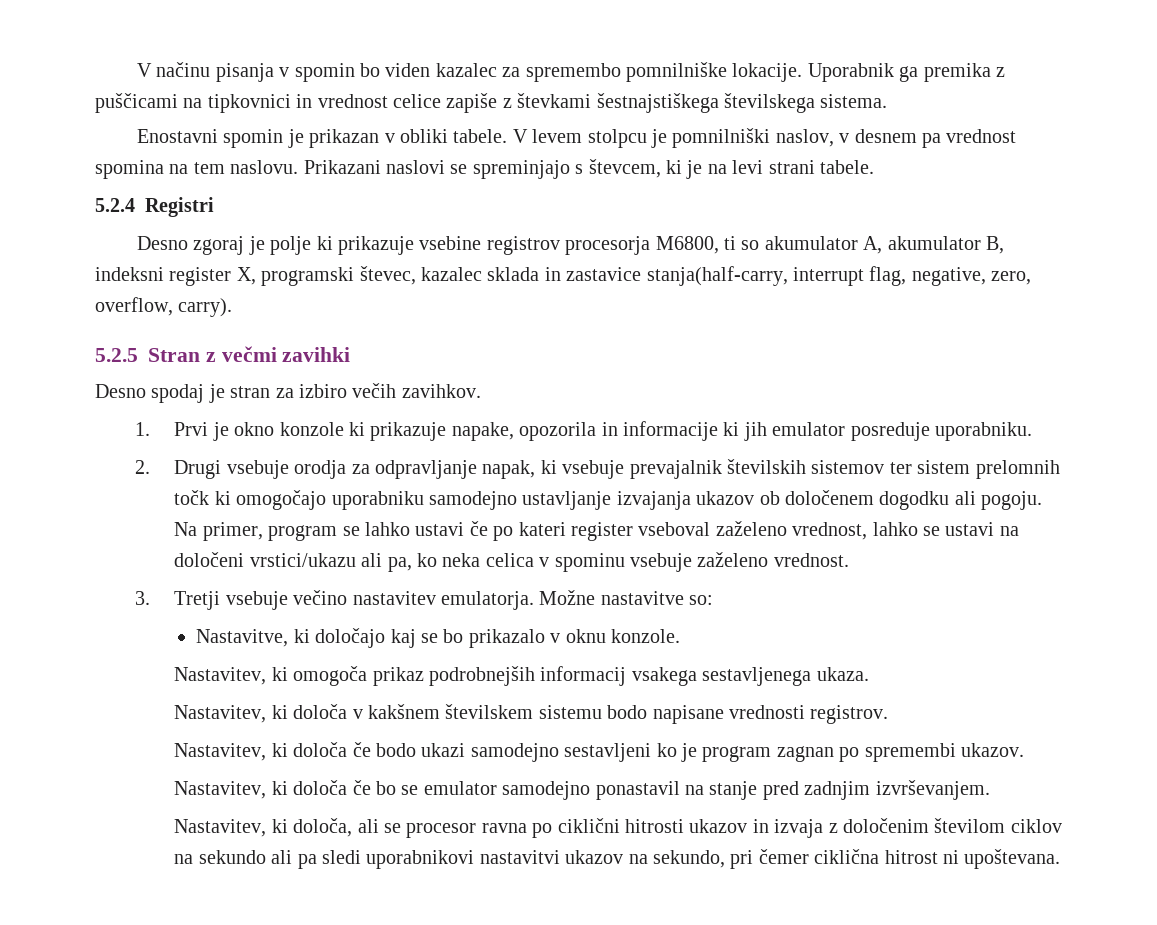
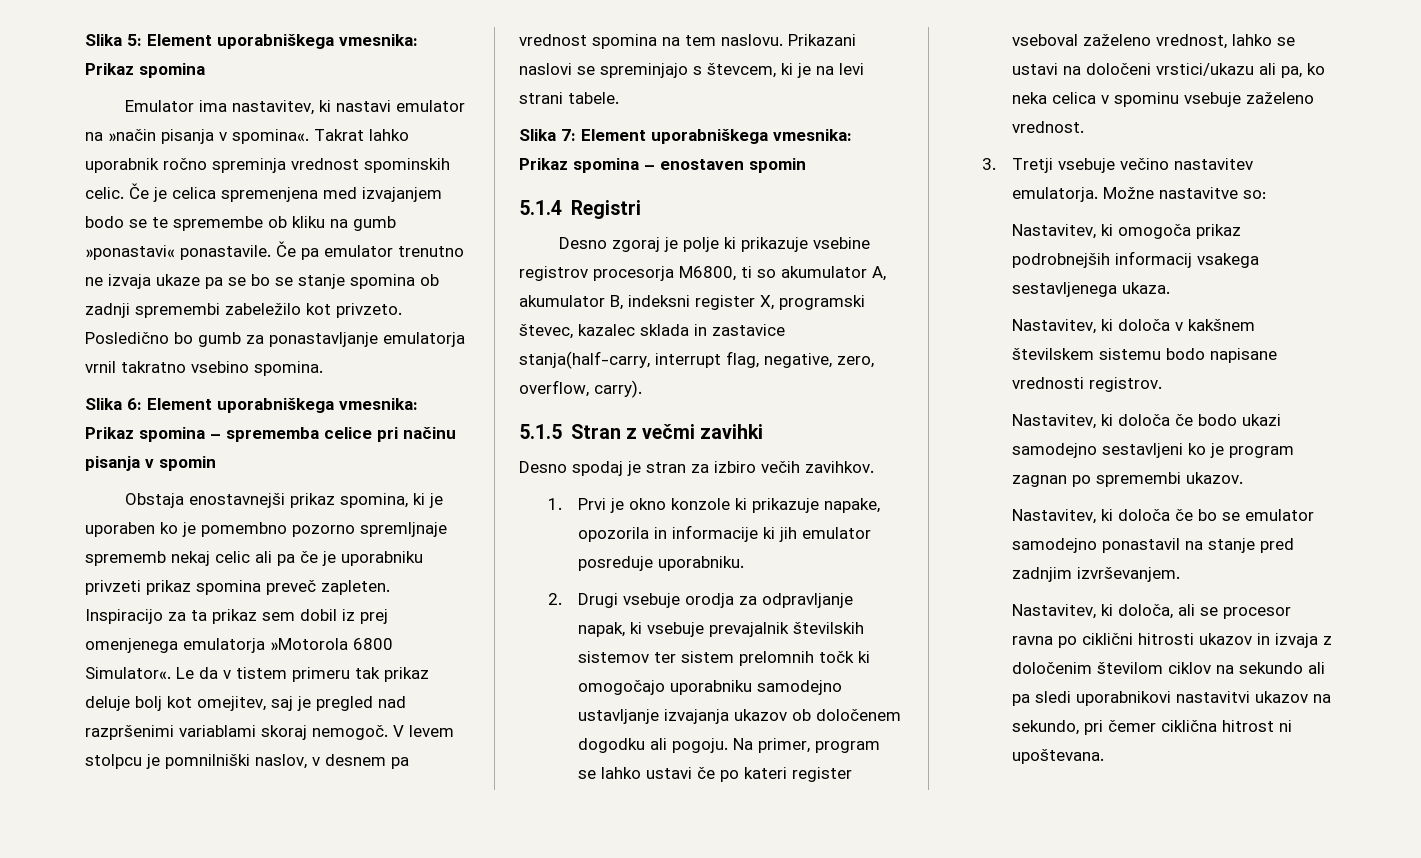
- V načinu pisanja v spomin bo viden kazalec za spremembo pomnilniške lokacije. Uporabnik ga premika z puščicami na tipkovnici in vrednost celice zapiše z števkami šestnajstiškega številskega sistema.
- Enostavni spomin je prikazan v obliki tabele.
+ Slika 5: Element uporabniškega vmesnika: Prikaz spomina
+ Emulator ima nastavitev, ki nastavi emulator na »način pisanja v spomina«. Takrat lahko uporabnik ročno spreminja vrednost spominskih celic. Če je celica spremenjena med izvajanjem bodo se te spremembe ob kliku na gumb »ponastavi« ponastavile. Če pa emulator trenutno ne izvaja ukaze pa se bo se stanje spomina ob zadnji spremembi zabeležilo kot privzeto. Posledično bo gumb za ponastavljanje emulatorja vrnil takratno vsebino spomina.
+ Slika 6: Element uporabniškega vmesnika: Prikaz spomina – sprememba celice pri načinu pisanja v spomin
+ Obstaja enostavnejši prikaz spomina, ki je uporaben ko je pomembno pozorno spremljnaje sprememb nekaj celic ali pa če je uporabniku privzeti prikaz spomina preveč zapleten. Inspiracijo za ta prikaz sem dobil iz prej omenjenega emulatorja »Motorola 6800 Simulator«. Le da v tistem primeru tak prikaz deluje bolj kot omejitev, saj je pregled nad razpršenimi variablami skoraj nemogoč.
- 5.2.4 Registri
+ Slika 7: Element uporabniškega vmesnika: Prikaz spomina – enostaven spomin
+ 5.1.4 Registri
- 5.2.5 Stran z večmi zavihki
+ 5.1.5 Stran z večmi zavihki
- Nastavitve, ki določajo kaj se bo prikazalo v oknu konzole.

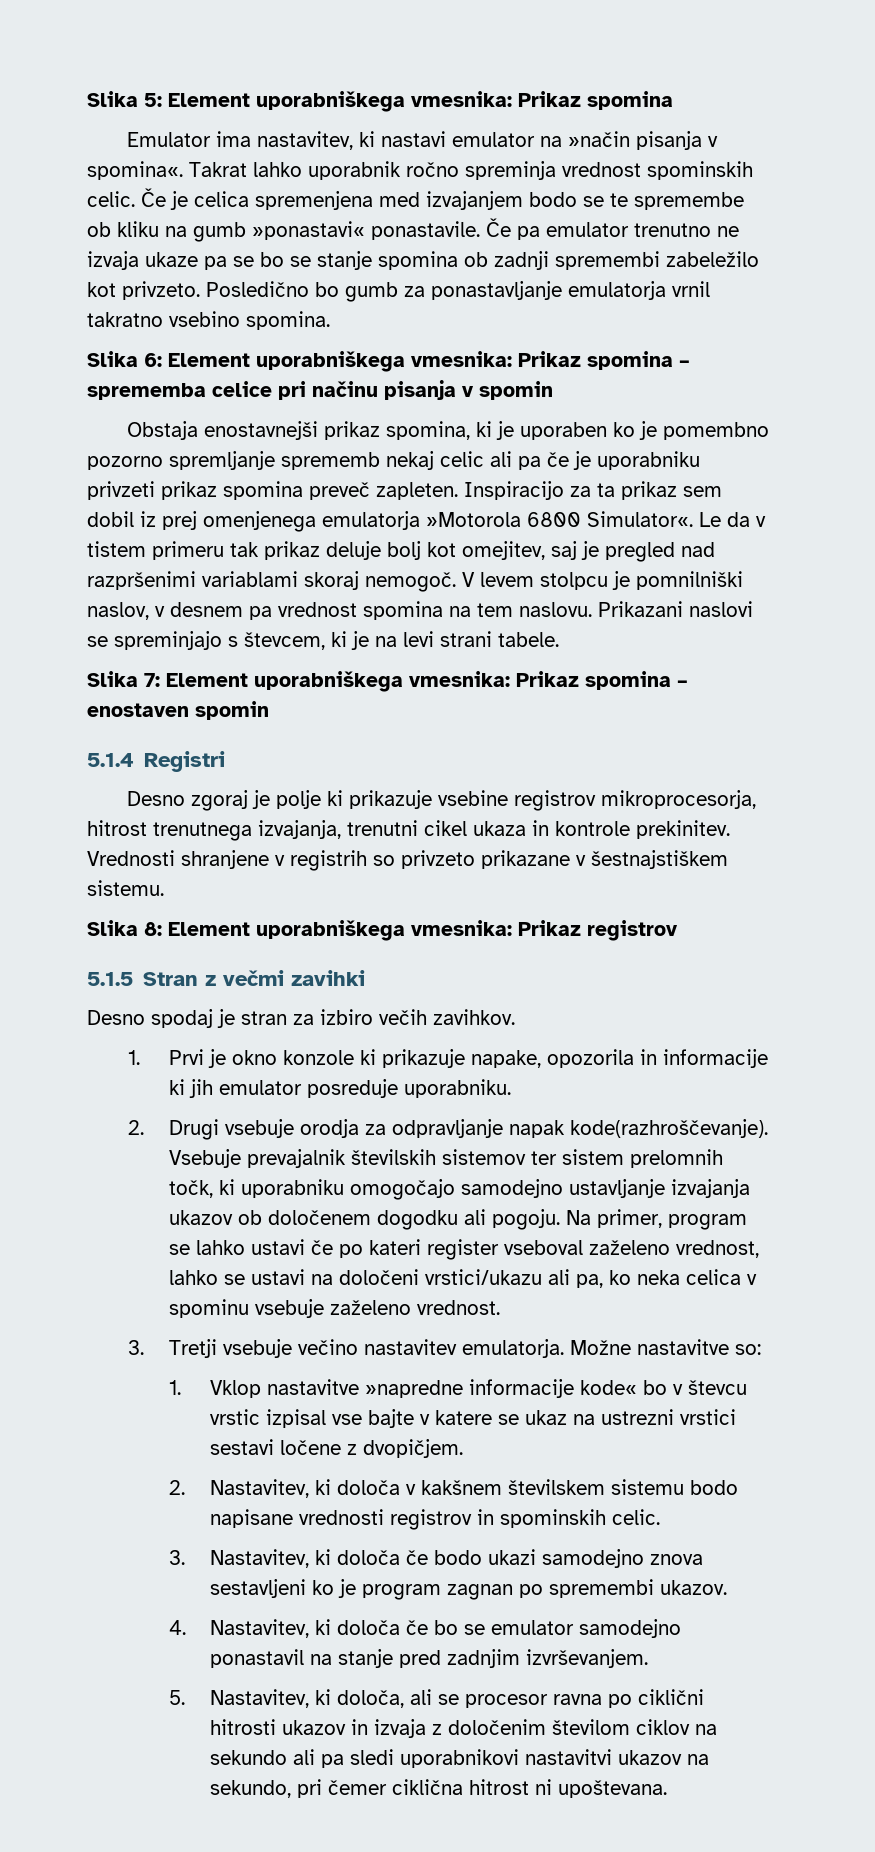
- Obstaja enostavnejši prikaz spomina, ki je uporaben ko je pomembno pozorno spremljnaje sprememb nekaj celic ali pa če je uporabniku privzeti prikaz spomina preveč zapleten.
+ Obstaja enostavnejši prikaz spomina, ki je uporaben ko je pomembno pozorno spremljanje sprememb nekaj celic ali pa če je uporabniku privzeti prikaz spomina preveč zapleten.
- Desno zgoraj je polje ki prikazuje vsebine registrov procesorja M6800, ti so akumulator A, akumulator B, indeksni register X, programski števec, kazalec sklada in zastavice stanja(half-carry, interrupt flag, negative, zero, overflow, carry).
+ Desno zgoraj je polje ki prikazuje vsebine registrov mikroprocesorja, hitrost trenutnega izvajanja, trenutni cikel ukaza in kontrole prekinitev. Vrednosti shranjene v registrih so privzeto prikazane v šestnajstiškem sistemu.
+ Slika 8: Element uporabniškega vmesnika: Prikaz registrov
- 2. Drugi vsebuje orodja za odpravljanje napak, ki vsebuje prevajalnik številskih sistemov ter sistem prelomnih točk ki omogočajo uporabniku samodejno ustavljanje izvajanja ukazov ob določenem dogodku ali pogoju.
+ 2. Drugi vsebuje orodja za odpravljanje napak kode(razhroščevanje). Vsebuje prevajalnik številskih sistemov ter sistem prelomnih točk, ki uporabniku omogočajo samodejno ustavljanje izvajanja ukazov ob določenem dogodku ali pogoju.
- Nastavitev, ki omogoča prikaz podrobnejših informacij vsakega sestavljenega ukaza.
- Nastavitev, ki določa v kakšnem številskem sistemu bodo napisane vrednosti registrov.
- Nastavitev, ki določa če bodo ukazi samodejno sestavljeni ko je program zagnan po spremembi ukazov.
+ 1. Vklop nastavitve »napredne informacije kode« bo v števcu vrstic izpisal vse bajte v katere se ukaz na ustrezni vrstici sestavi ločene z dvopičjem.
+ 2. Nastavitev, ki določa v kakšnem številskem sistemu bodo napisane vrednosti registrov in spominskih celic.
+ 3. Nastavitev, ki določa če bodo ukazi samodejno znova sestavljeni ko je program zagnan po spremembi ukazov.
- Nastavitev, ki določa če bo se emulator samodejno ponastavil na stanje pred zadnjim izvrševanjem.
+ 4. Nastavitev, ki določa če bo se emulator samodejno ponastavil na stanje pred zadnjim izvrševanjem.
- Nastavitev, ki določa, ali se procesor ravna po ciklični hitrosti ukazov in izvaja z določenim številom ciklov na sekundo ali pa sledi uporabnikovi nastavitvi ukazov na sekundo, pri čemer ciklična hitrost ni upoštevana.
+ 5. Nastavitev, ki določa, ali se procesor ravna po ciklični hitrosti ukazov in izvaja z določenim številom ciklov na sekundo ali pa sledi uporabnikovi nastavitvi ukazov na sekundo, pri čemer ciklična hitrost ni upoštevana.

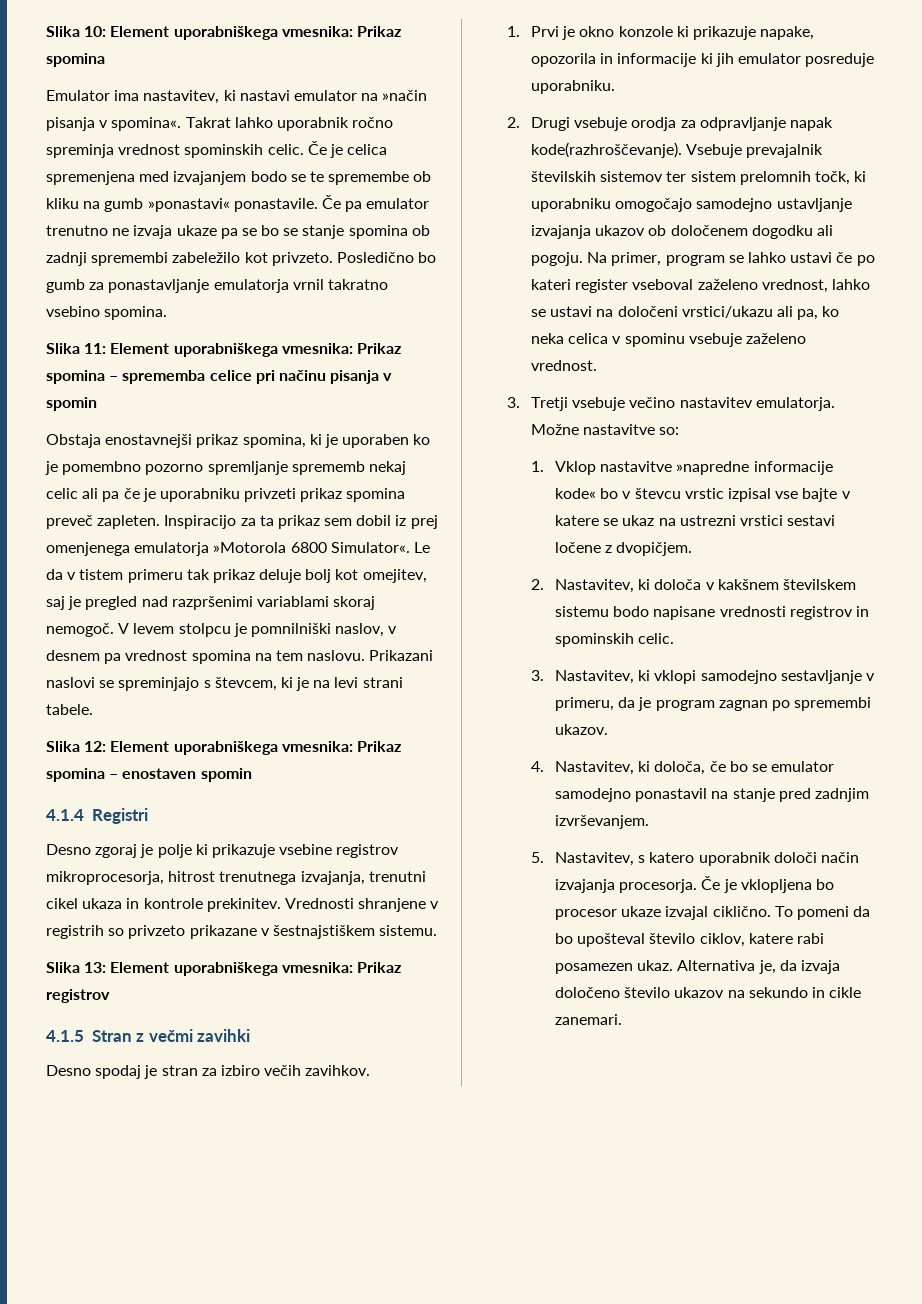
- Slika 5: Element uporabniškega vmesnika: Prikaz spomina
+ Slika 10: Element uporabniškega vmesnika: Prikaz spomina
- Slika 6: Element uporabniškega vmesnika: Prikaz spomina – sprememba celice pri načinu pisanja v spomin
+ Slika 11: Element uporabniškega vmesnika: Prikaz spomina – sprememba celice pri načinu pisanja v spomin
- Slika 7: Element uporabniškega vmesnika: Prikaz spomina – enostaven spomin
+ Slika 12: Element uporabniškega vmesnika: Prikaz spomina – enostaven spomin
- 5.1.4 Registri
+ 4.1.4 Registri
- Slika 8: Element uporabniškega vmesnika: Prikaz registrov
+ Slika 13: Element uporabniškega vmesnika: Prikaz registrov
- 5.1.5 Stran z večmi zavihki
+ 4.1.5 Stran z večmi zavihki
- 3. Nastavitev, ki določa če bodo ukazi samodejno znova sestavljeni ko je program zagnan po spremembi ukazov.
+ 3. Nastavitev, ki vklopi samodejno sestavljanje v primeru, da je program zagnan po spremembi ukazov.
- 4. Nastavitev, ki določa če bo se emulator samodejno ponastavil na stanje pred zadnjim izvrševanjem.
+ 4. Nastavitev, ki določa, če bo se emulator samodejno ponastavil na stanje pred zadnjim izvrševanjem.
- 5. Nastavitev, ki določa, ali se procesor ravna po ciklični hitrosti ukazov in izvaja z določenim številom ciklov na sekundo ali pa sledi uporabnikovi nastavitvi ukazov na sekundo, pri čemer ciklična hitrost ni upoštevana.
+ 5. Nastavitev, s katero uporabnik določi način izvajanja procesorja. Če je vklopljena bo procesor ukaze izvajal ciklično. To pomeni da bo upošteval število ciklov, katere rabi posamezen ukaz. Alternativa je, da izvaja določeno število ukazov na sekundo in cikle zanemari.

